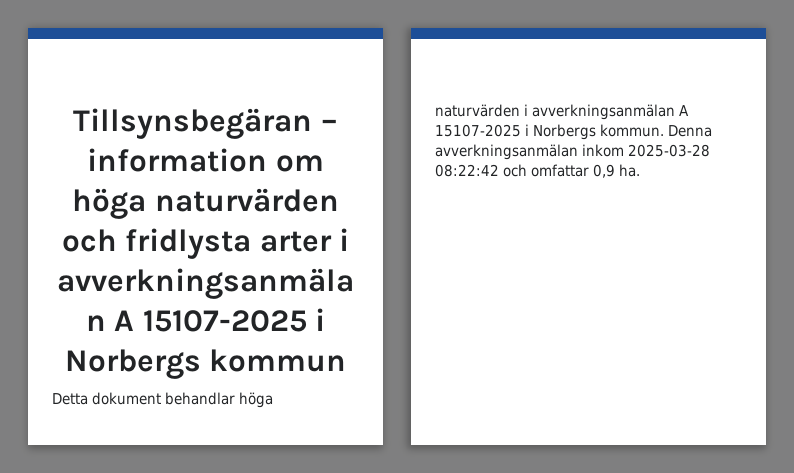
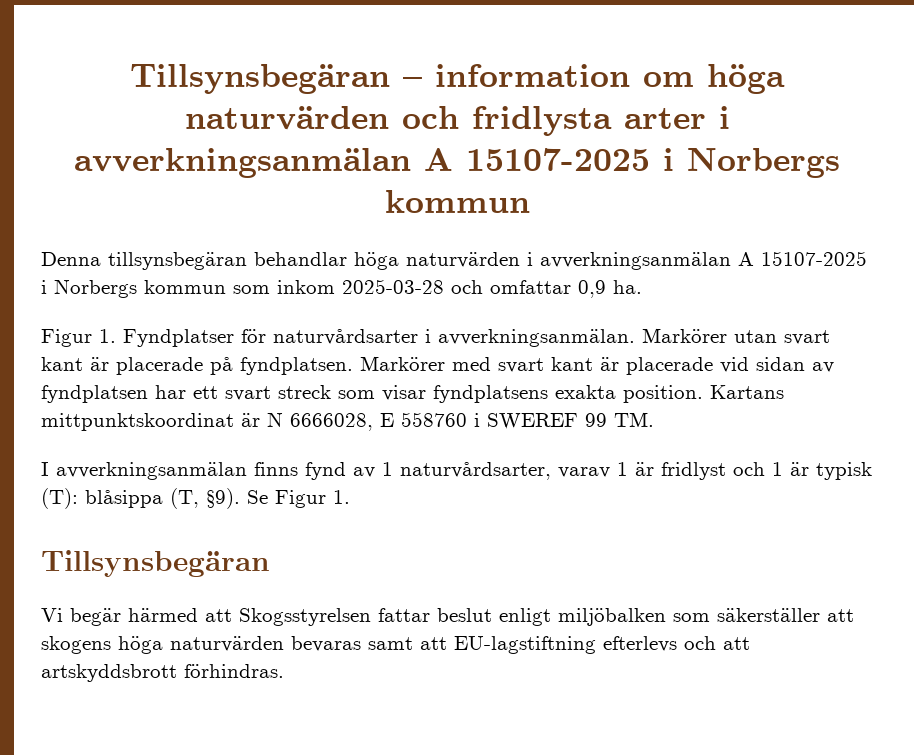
- Detta dokument behandlar höga naturvärden i avverkningsanmälan A 15107-2025 i Norbergs kommun. Denna avverkningsanmälan inkom 2025-03-28 08:22:42 och omfattar 0,9 ha.
+ Denna tillsynsbegäran behandlar höga naturvärden i avverkningsanmälan A 15107-2025 i Norbergs kommun som inkom 2025-03-28 och omfattar 0,9 ha.
+ Figur 1. Fyndplatser för naturvårdsarter i avverkningsanmälan. Markörer utan svart kant är placerade på fyndplatsen. Markörer med svart kant är placerade vid sidan av fyndplatsen har ett svart streck som visar fyndplatsens exakta position. Kartans mittpunktskoordinat är N 6666028, E 558760 i SWEREF 99 TM.
+ I avverkningsanmälan finns fynd av 1 naturvårdsarter, varav 1 är fridlyst och 1 är typisk (T): blåsippa (T, §9). Se Figur 1.
+ Tillsynsbegäran
+ Vi begär härmed att Skogsstyrelsen fattar beslut enligt miljöbalken som säkerställer att skogens höga naturvärden bevaras samt att EU-lagstiftning efterlevs och att artskyddsbrott förhindras.

